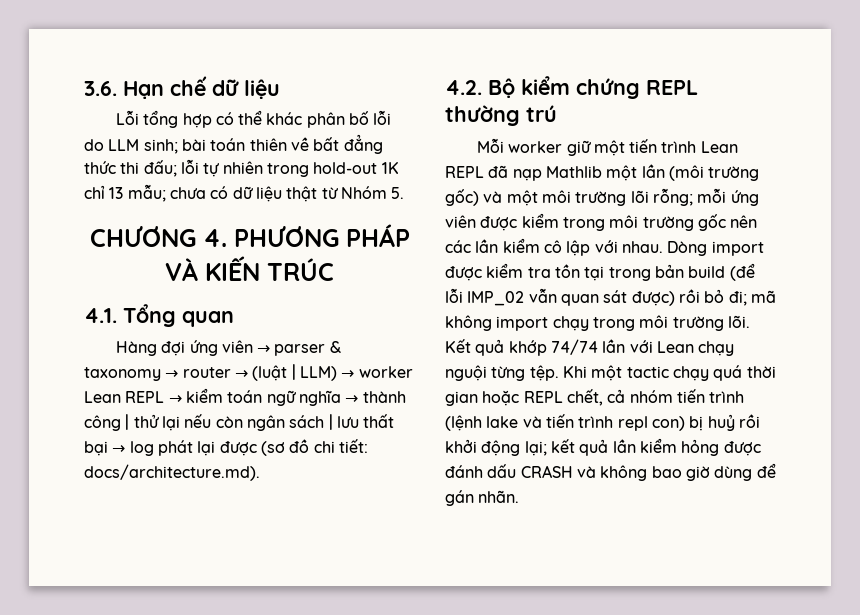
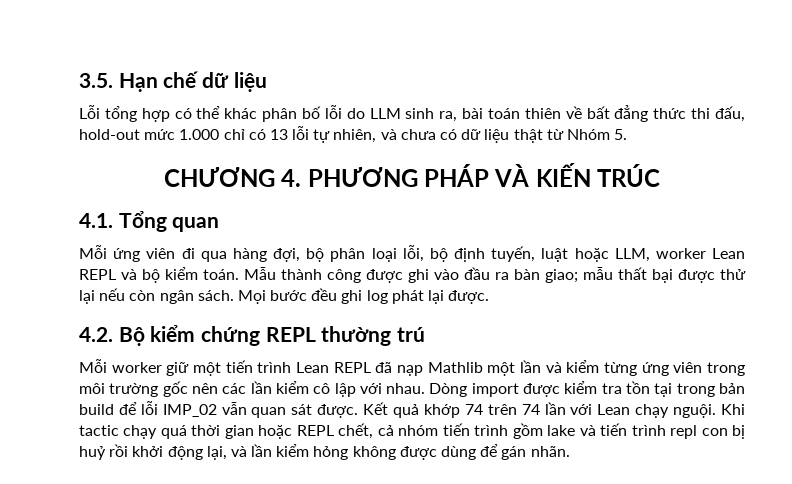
- 3.6. Hạn chế dữ liệu
+ 3.5. Hạn chế dữ liệu
- Lỗi tổng hợp có thể khác phân bố lỗi do LLM sinh; bài toán thiên về bất đẳng thức thi đấu; lỗi tự nhiên trong hold-out 1K chỉ 13 mẫu; chưa có dữ liệu thật từ Nhóm 5.
+ Lỗi tổng hợp có thể khác phân bố lỗi do LLM sinh ra, bài toán thiên về bất đẳng thức thi đấu, hold-out mức 1.000 chỉ có 13 lỗi tự nhiên, và chưa có dữ liệu thật từ Nhóm 5.
- Hàng đợi ứng viên → parser & taxonomy → router → (luật | LLM) → worker Lean REPL → kiểm toán ngữ nghĩa → thành công | thử lại nếu còn ngân sách | lưu thất bại → log phát lại được (sơ đồ chi tiết: docs/architecture.md).
+ Mỗi ứng viên đi qua hàng đợi, bộ phân loại lỗi, bộ định tuyến, luật hoặc LLM, worker Lean REPL và bộ kiểm toán. Mẫu thành công được ghi vào đầu ra bàn giao; mẫu thất bại được thử lại nếu còn ngân sách. Mọi bước đều ghi log phát lại được.
- Mỗi worker giữ một tiến trình Lean REPL đã nạp Mathlib một lần (môi trường gốc) và một môi trường lõi rỗng; mỗi ứng viên được kiểm trong môi trường gốc nên các lần kiểm cô lập với nhau.
+ Mỗi worker giữ một tiến trình Lean REPL đã nạp Mathlib một lần và kiểm từng ứng viên trong môi trường gốc nên các lần kiểm cô lập với nhau.
- Dòng import được kiểm tra tồn tại trong bản build (để lỗi IMP_02 vẫn quan sát được) rồi bỏ đi; mã không import chạy trong môi trường lõi. Kết quả khớp 74/74 lần với Lean chạy nguội từng tệp. Khi một tactic chạy quá thời gian hoặc REPL chết, cả nhóm tiến trình (lệnh lake và tiến trình repl con) bị huỷ rồi khởi động lại; kết quả lần kiểm hỏng được đánh dấu CRASH và không bao giờ dùng để gán nhãn.
+ Dòng import được kiểm tra tồn tại trong bản build để lỗi IMP_02 vẫn quan sát được. Kết quả khớp 74 trên 74 lần với Lean chạy nguội. Khi tactic chạy quá thời gian hoặc REPL chết, cả nhóm tiến trình gồm lake và tiến trình repl con bị huỷ rồi khởi động lại, và lần kiểm hỏng không được dùng để gán nhãn.

